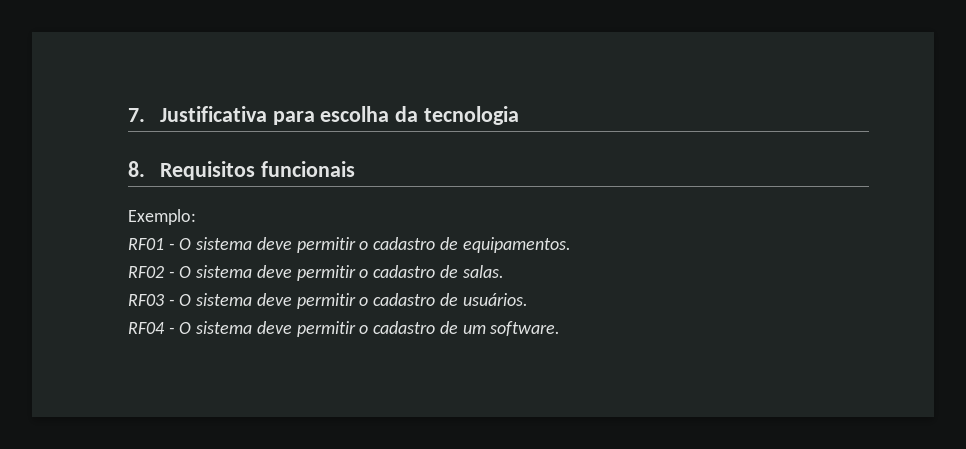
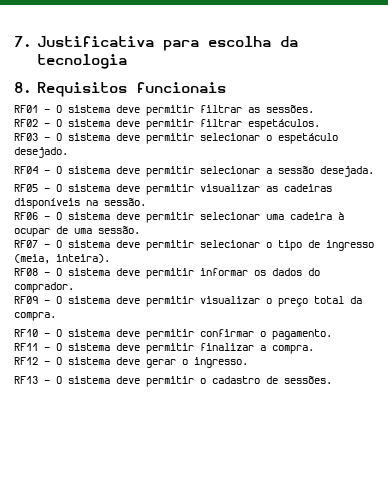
- Exemplo:
- RF01 - O sistema deve permitir o cadastro de equipamentos.
- RF02 - O sistema deve permitir o cadastro de salas.
- RF03 - O sistema deve permitir o cadastro de usuários.
- RF04 - O sistema deve permitir o cadastro de um software.
+ RF01 - O sistema deve permitir filtrar as sessões.
+ RF02 – O sistema deve permitir filtrar espetáculos.
+ RF03 - O sistema deve permitir selecionar o espetáculo desejado.
+ RF04 – O sistema deve permitir selecionar a sessão desejada.
+ RF05 - O sistema deve permitir visualizar as cadeiras disponíveis na sessão.
+ RF06 - O sistema deve permitir selecionar uma cadeira à ocupar de uma sessão.
+ RF07 - O sistema deve permitir selecionar o tipo de ingresso (meia, inteira).
+ RF08 - O sistema deve permitir informar os dados do comprador.
+ RF09 - O sistema deve permitir visualizar o preço total da compra.
+ RF10 – O sistema deve permitir confirmar o pagamento.
+ RF11 – O sistema deve permitir finalizar a compra.
+ RF12 - O sistema deve gerar o ingresso.
+ RF13 – O sistema deve permitir o cadastro de sessões.

